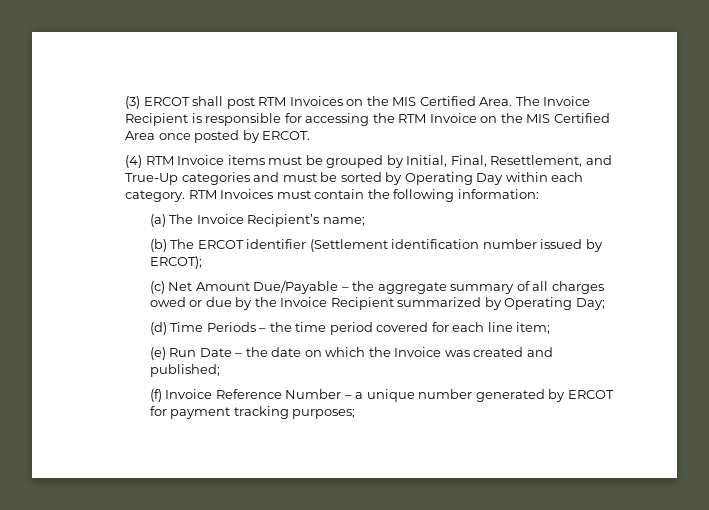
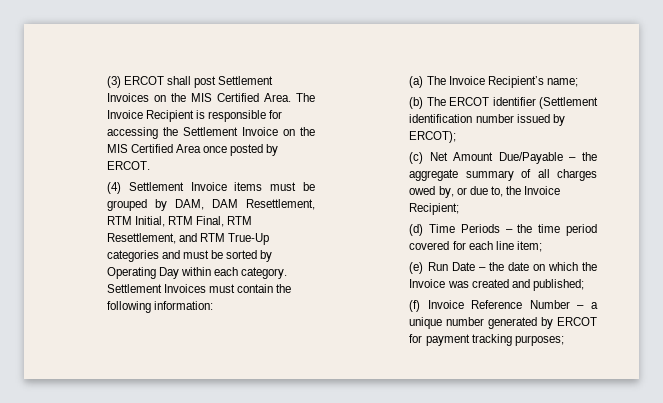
- (3) ERCOT shall post RTM Invoices on the MIS Certified Area.
+ (3) ERCOT shall post Settlement Invoices on the MIS Certified Area.
- The Invoice Recipient is responsible for accessing the RTM Invoice on the MIS Certified Area once posted by ERCOT.
+ The Invoice Recipient is responsible for accessing the Settlement Invoice on the MIS Certified Area once posted by ERCOT.
- (4) RTM Invoice items must be grouped by Initial, Final, Resettlement, and True-Up categories and must be sorted by Operating Day within each category.
+ (4) Settlement Invoice items must be grouped by DAM, DAM Resettlement, RTM Initial, RTM Final, RTM Resettlement, and RTM True-Up categories and must be sorted by Operating Day within each category.
- RTM Invoices must contain the following information:
+ Settlement Invoices must contain the following information:
- (c) Net Amount Due/Payable – the aggregate summary of all charges owed or due by the Invoice Recipient summarized by Operating Day;
+ (c) Net Amount Due/Payable – the aggregate summary of all charges owed by, or due to, the Invoice Recipient;

